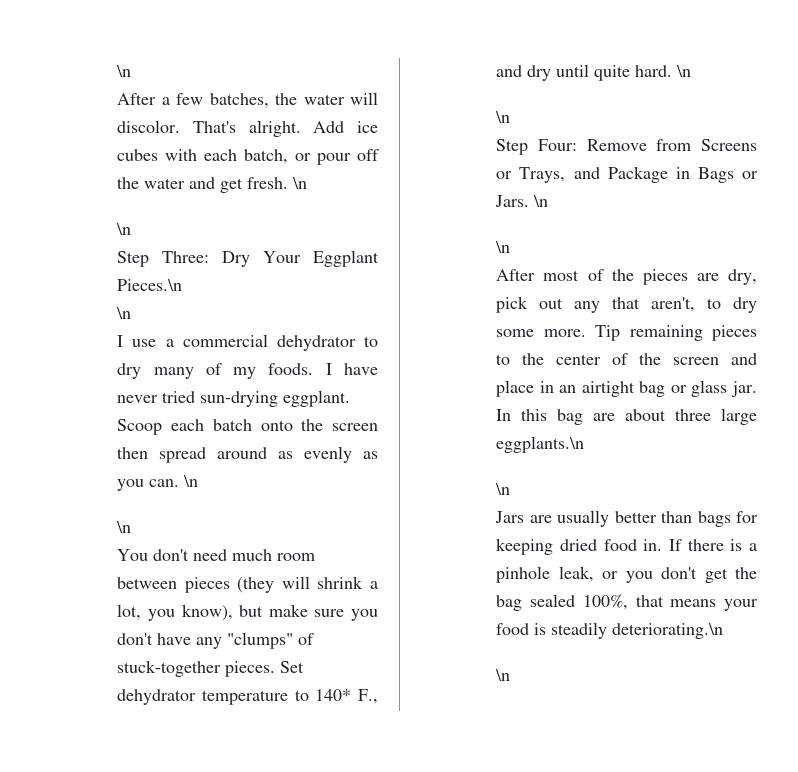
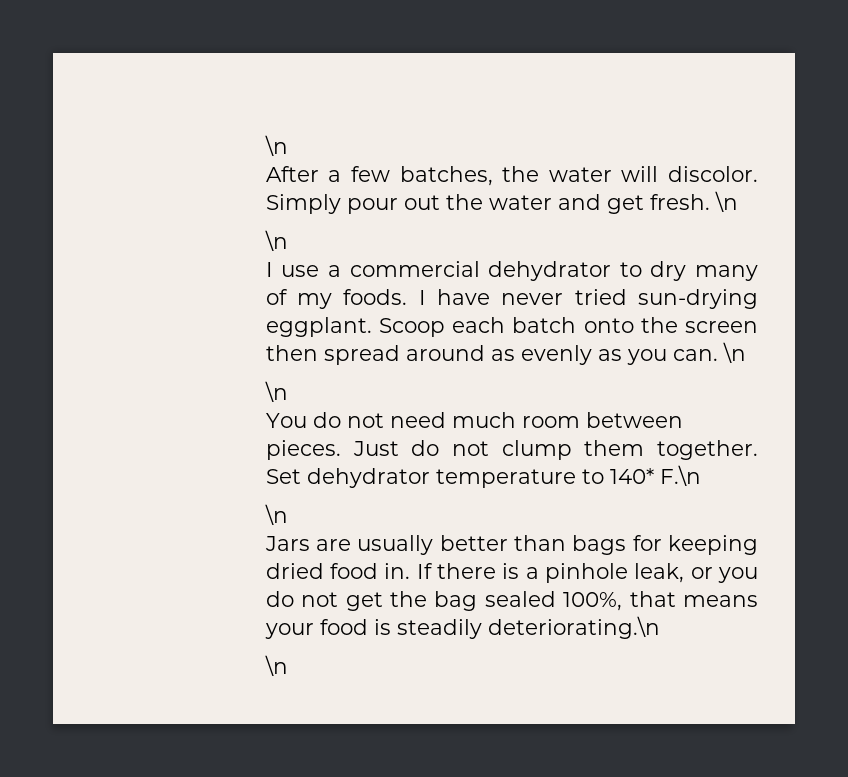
- That's alright. Add ice cubes with each batch, or pour off the water and get fresh.
+ Simply pour out the water and get fresh.
- Step Three: Dry Your Eggplant Pieces.\n
- \n
- You don't need much room between pieces (they will shrink a lot, you know), but make sure you don't have any "clumps" of stuck-together pieces.
+ You do not need much room between pieces. Just do not clump them together.
- Set dehydrator temperature to 140* F., and dry until quite hard. \n
- \n
- Step Four: Remove from Screens or Trays, and Package in Bags or Jars. \n
- \n
- After most of the pieces are dry, pick out any that aren't, to dry some more. Tip remaining pieces to the center of the screen and place in an airtight bag or glass jar. In this bag are about three large eggplants.\n
+ Set dehydrator temperature to 140* F.\n
- If there is a pinhole leak, or you don't get the bag sealed 100%, that means your food is steadily deteriorating.\n
+ If there is a pinhole leak, or you do not get the bag sealed 100%, that means your food is steadily deteriorating.\n

